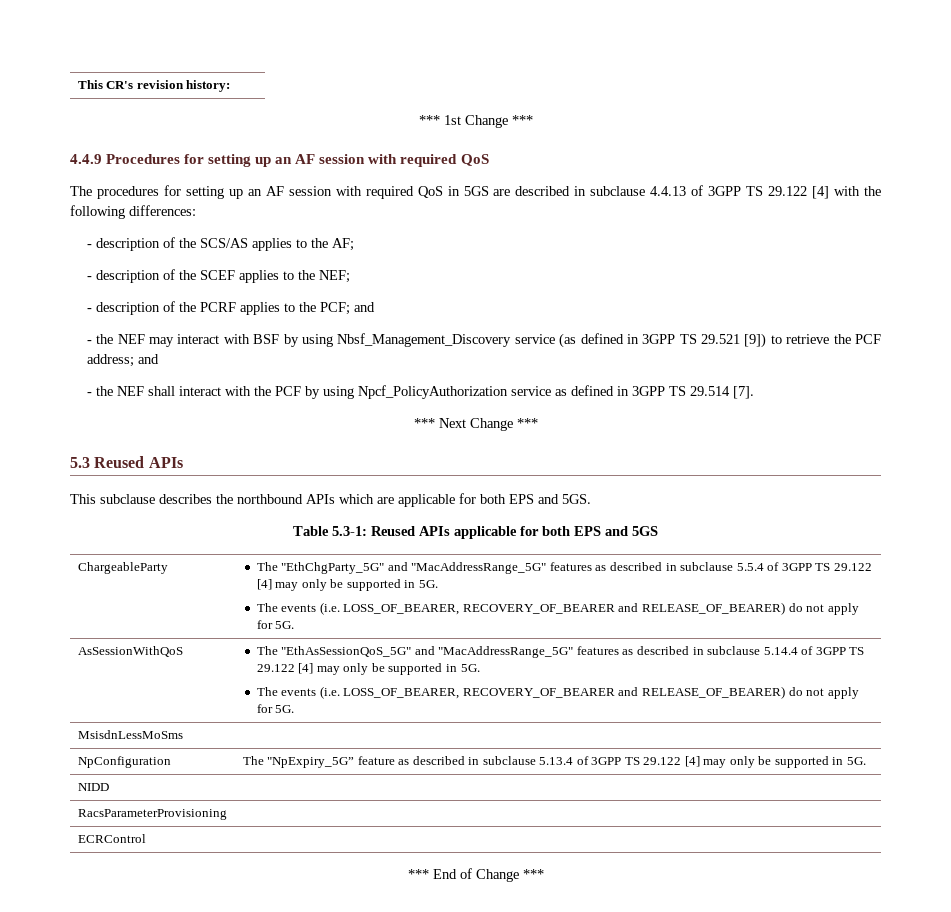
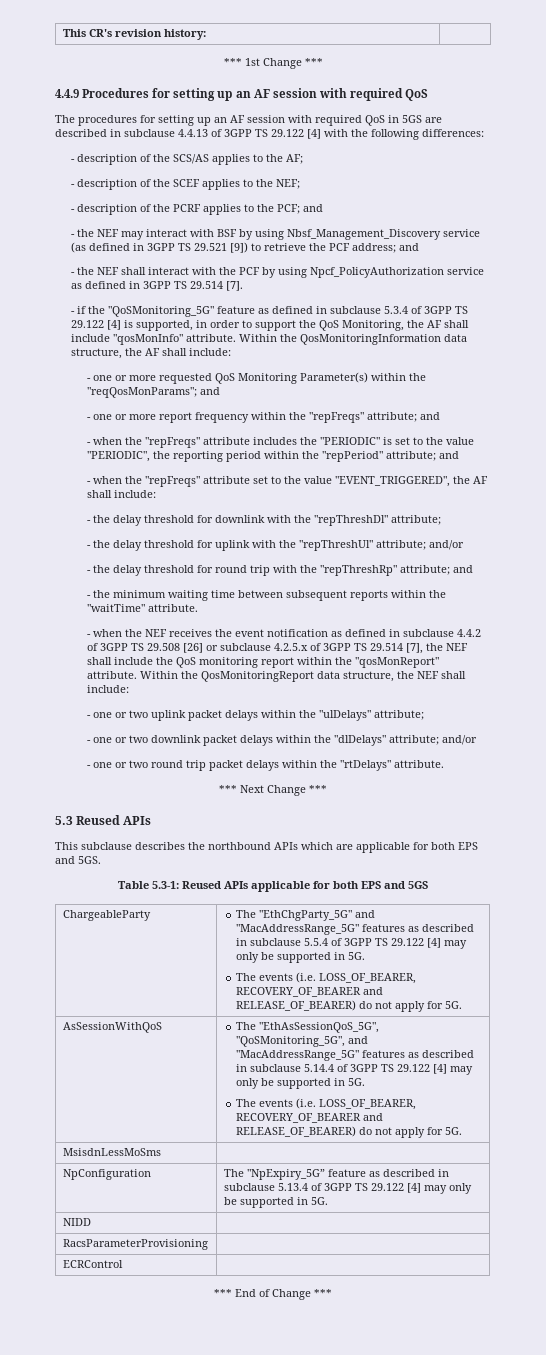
+ - if the "QoSMonitoring_5G" feature as defined in subclause 5.3.4 of 3GPP TS 29.122 [4] is supported, in order to support the QoS Monitoring, the AF shall include "qosMonInfo" attribute. Within the QosMonitoringInformation data structure, the AF shall include:
+ - one or more requested QoS Monitoring Parameter(s) within the "reqQosMonParams"; and
+ - one or more report frequency within the "repFreqs" attribute; and
+ - when the "repFreqs" attribute includes the "PERIODIC" is set to the value "PERIODIC", the reporting period within the "repPeriod" attribute; and
+ - when the "repFreqs" attribute set to the value "EVENT_TRIGGERED", the AF shall include:
+ - the delay threshold for downlink with the "repThreshDl" attribute;
+ - the delay threshold for uplink with the "repThreshUl" attribute; and/or
+ - the delay threshold for round trip with the "repThreshRp" attribute; and
+ - the minimum waiting time between subsequent reports within the "waitTime" attribute.
+ - when the NEF receives the event notification as defined in subclause 4.4.2 of 3GPP TS 29.508 [26] or subclause 4.2.5.x of 3GPP TS 29.514 [7], the NEF shall include the QoS monitoring report within the "qosMonReport" attribute. Within the QosMonitoringReport data structure, the NEF shall include:
+ - one or two uplink packet delays within the "ulDelays" attribute;
+ - one or two downlink packet delays within the "dlDelays" attribute; and/or
+ - one or two round trip packet delays within the "rtDelays" attribute.
- AsSessionWithQoS | The "EthAsSessionQoS_5G" and "MacAddressRange_5G" features as described in subclause 5.14.4 of 3GPP TS 29.122 [4] may only be supported in 5G.
+ AsSessionWithQoS | The "EthAsSessionQoS_5G", "QoSMonitoring_5G", and "MacAddressRange_5G" features as described in subclause 5.14.4 of 3GPP TS 29.122 [4] may only be supported in 5G.

